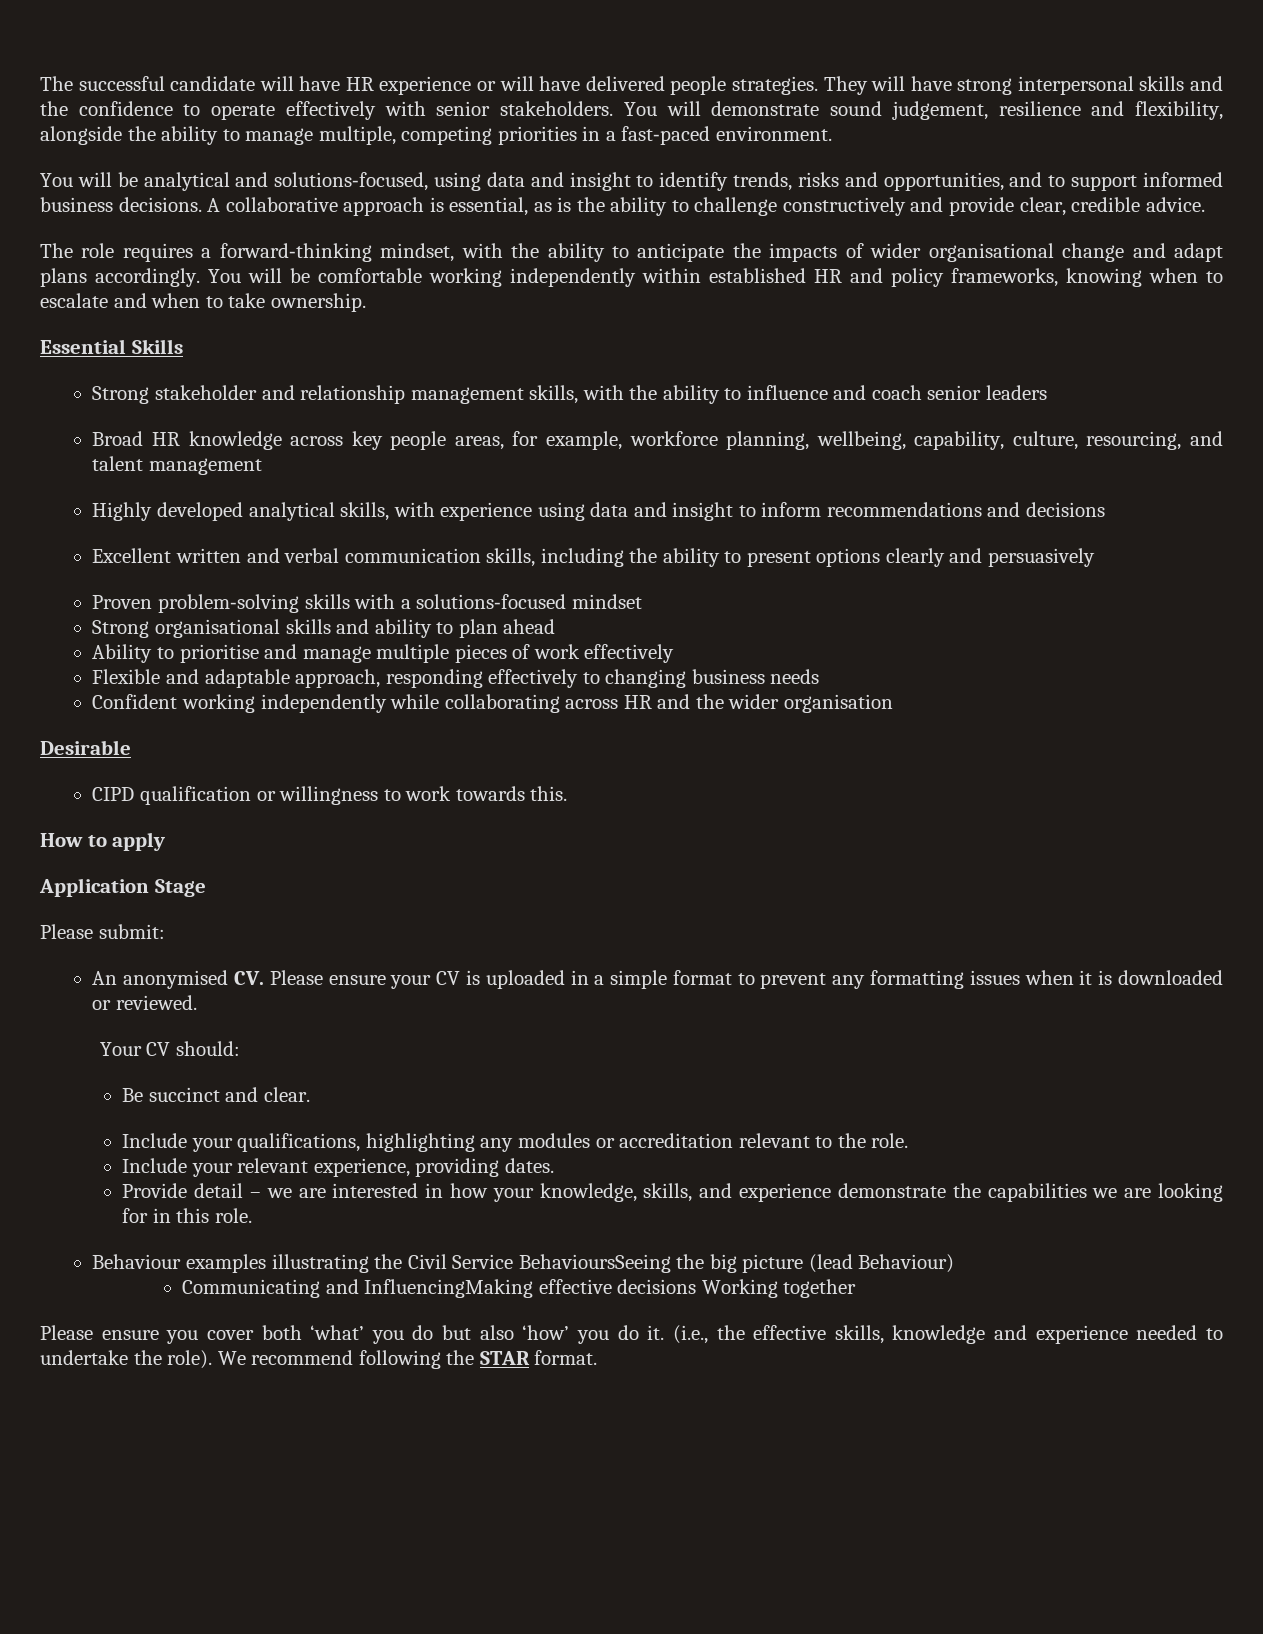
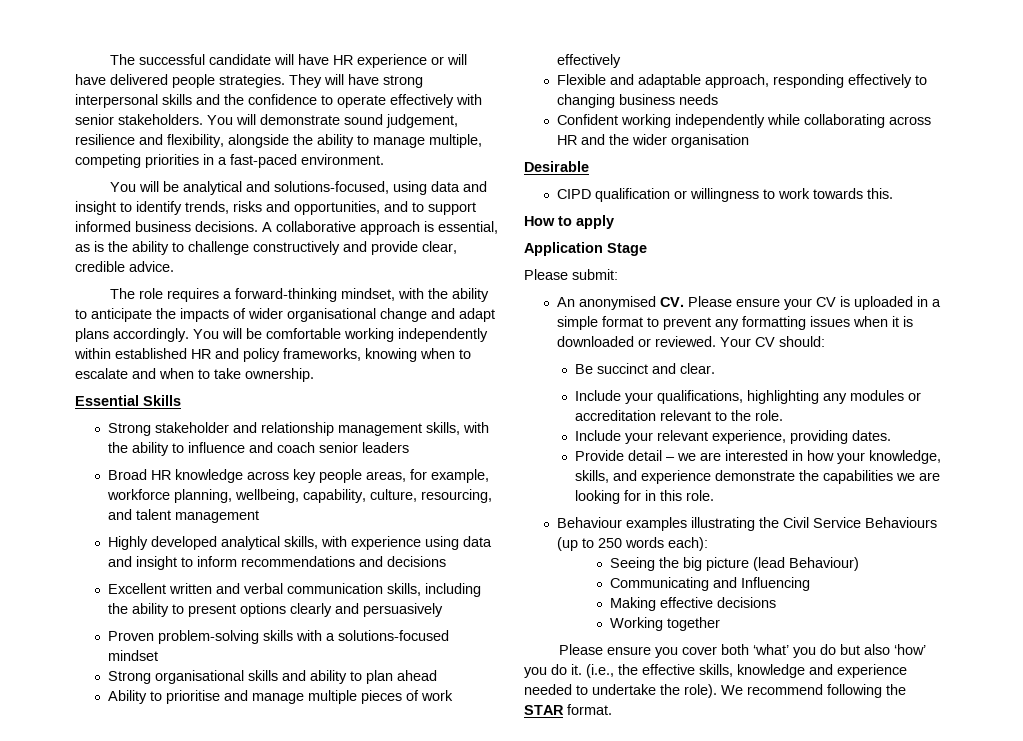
- An anonymised CV. Please ensure your CV is uploaded in a simple format to prevent any formatting issues when it is downloaded or reviewed.
- Your CV should:
+ An anonymised CV. Please ensure your CV is uploaded in a simple format to prevent any formatting issues when it is downloaded or reviewed. Your CV should:
- Behaviour examples illustrating the Civil Service BehavioursSeeing the big picture (lead Behaviour)
+ Behaviour examples illustrating the Civil Service Behaviours (up to 250 words each):
+ Seeing the big picture (lead Behaviour)
- Communicating and InfluencingMaking effective decisions Working together
+ Communicating and Influencing
+ Making effective decisions
+ Working together

